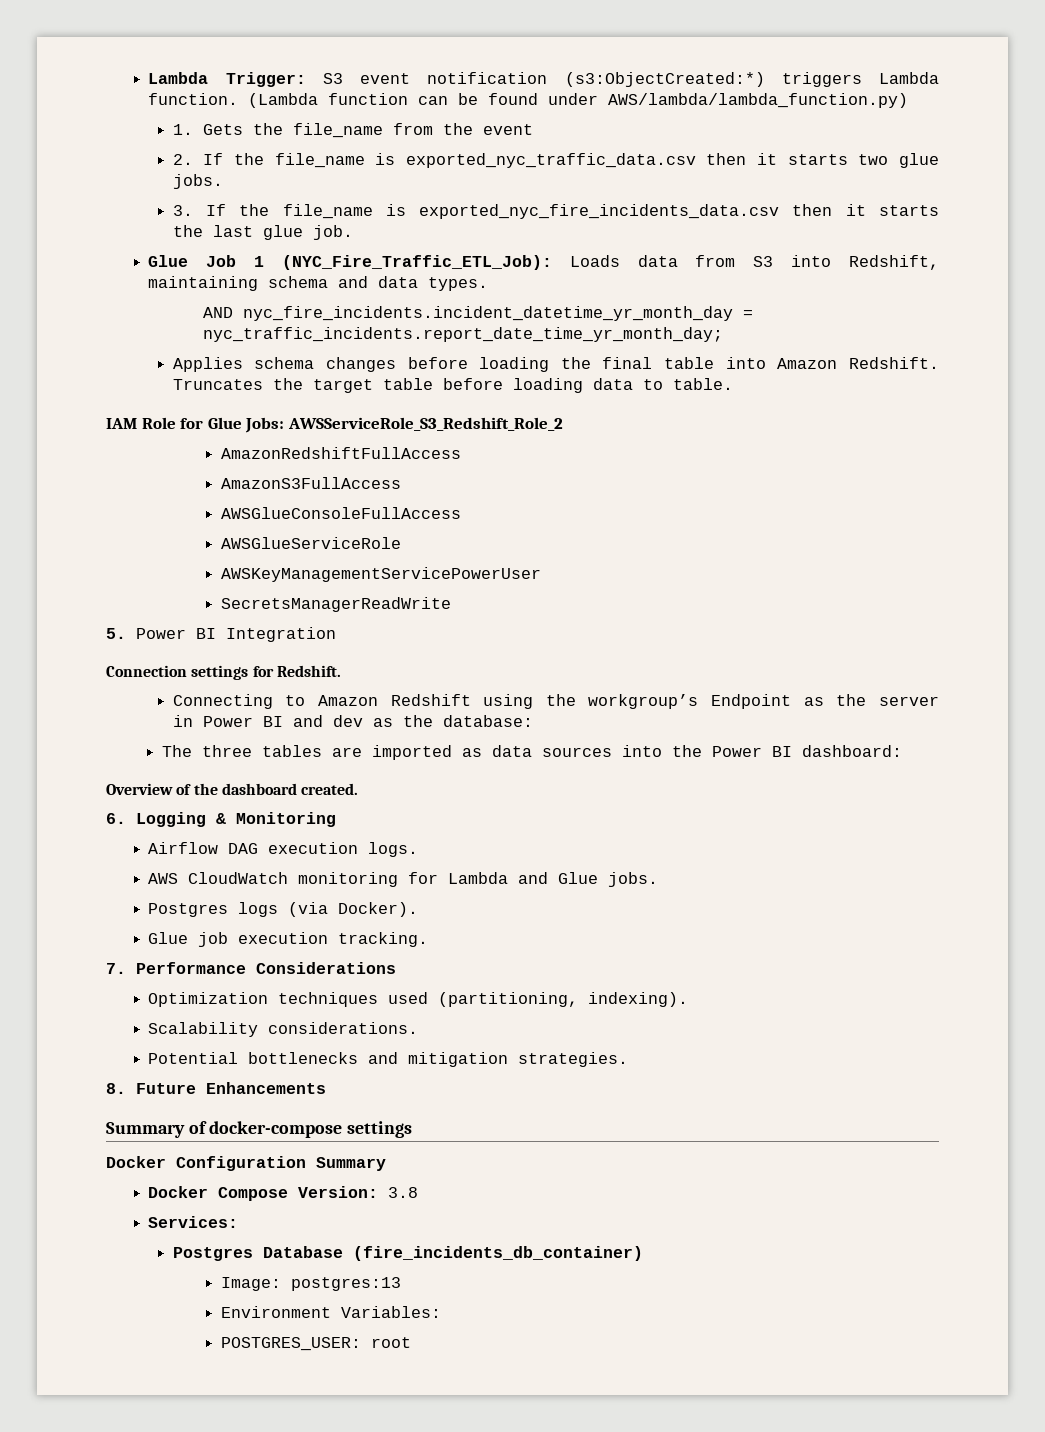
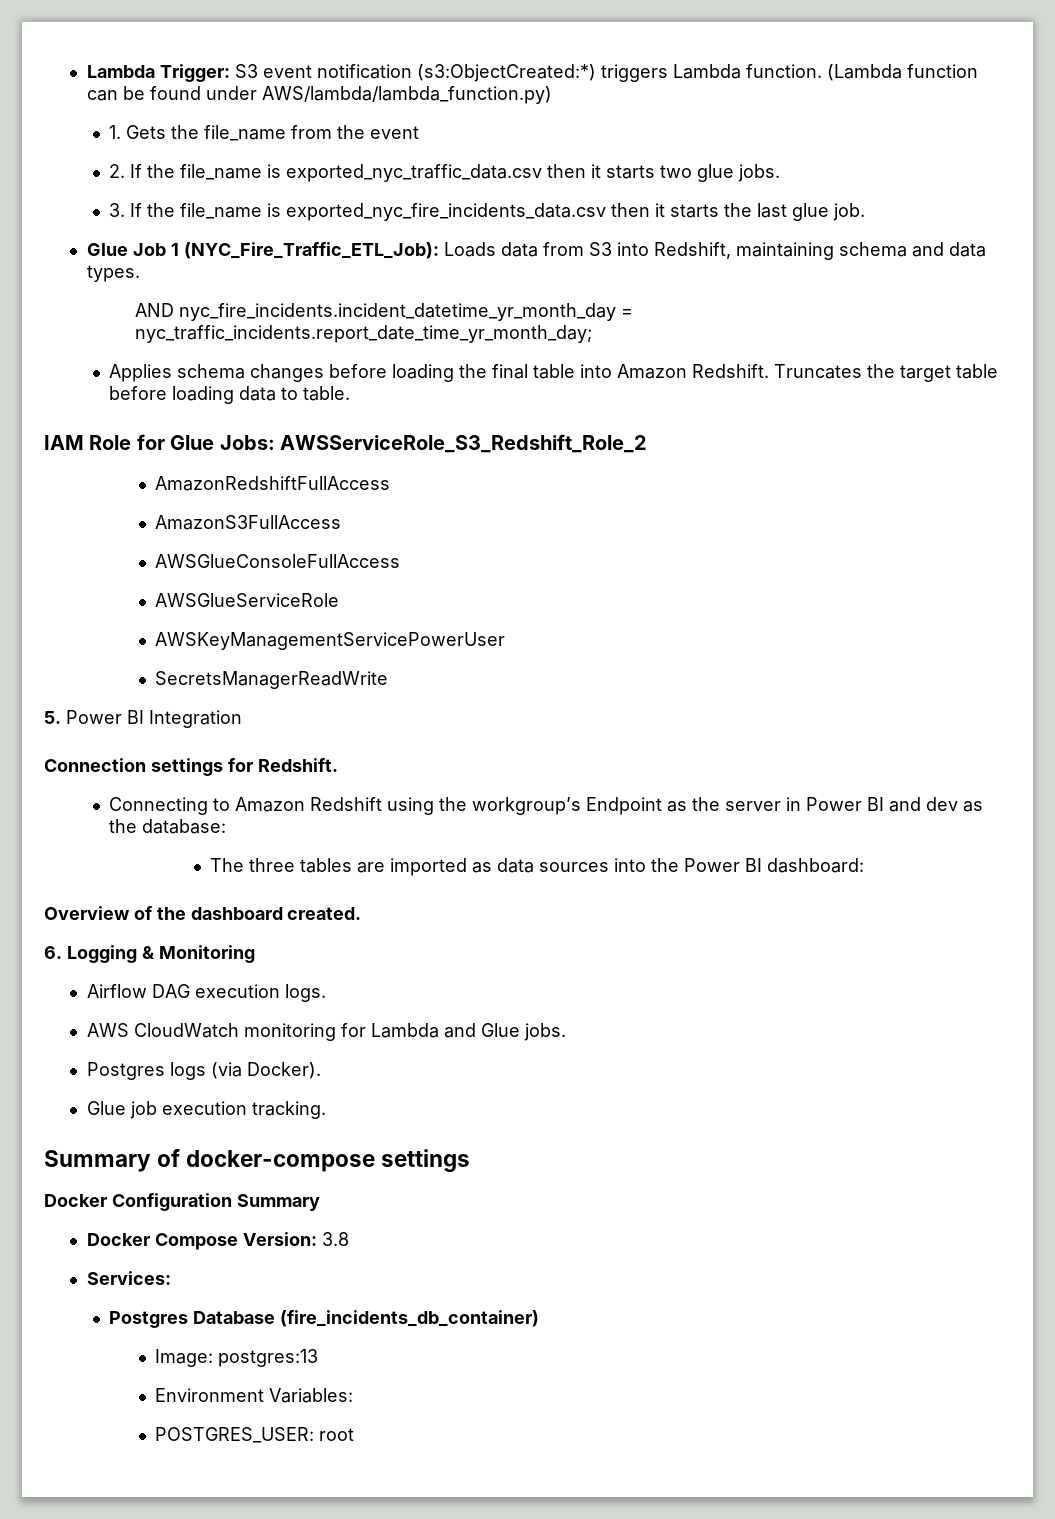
- 7. Performance Considerations
- Optimization techniques used (partitioning, indexing).
- Scalability considerations.
- Potential bottlenecks and mitigation strategies.
- 8. Future Enhancements

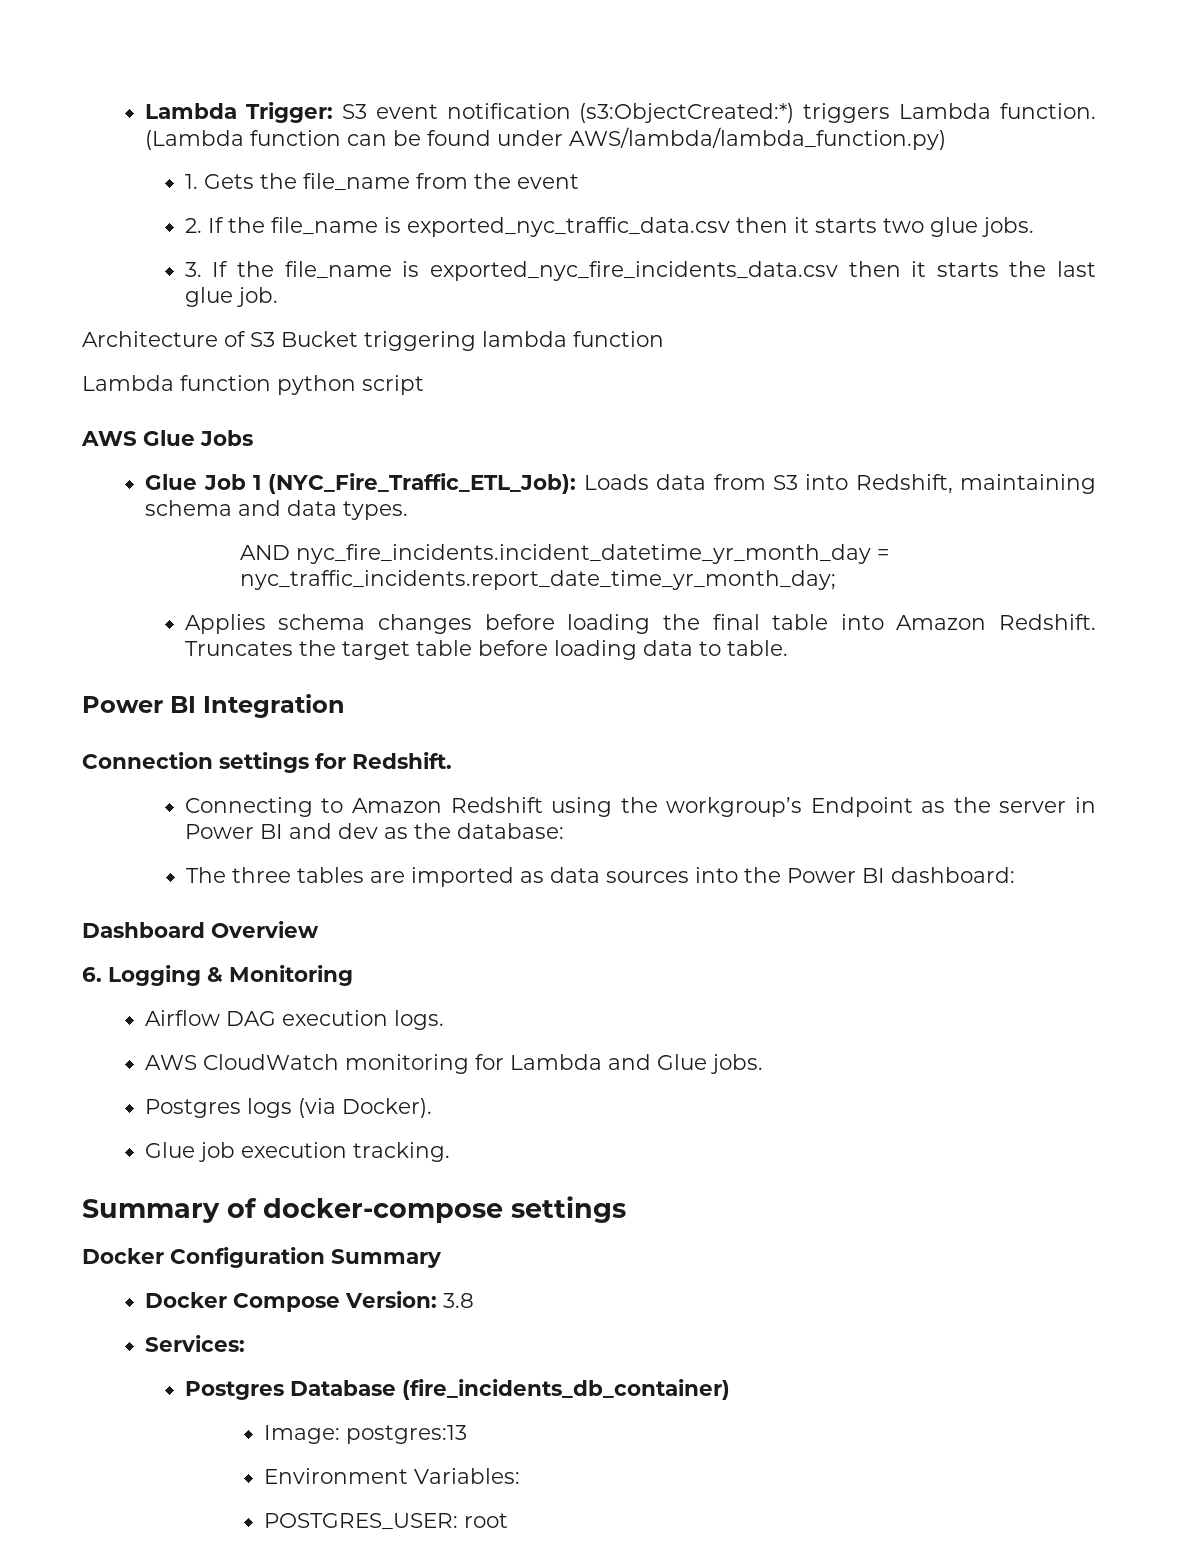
+ Architecture of S3 Bucket triggering lambda function
+ Lambda function python script
+ AWS Glue Jobs
- IAM Role for Glue Jobs: AWSServiceRole_S3_Redshift_Role_2
- AmazonRedshiftFullAccess
- AmazonS3FullAccess
- AWSGlueConsoleFullAccess
- AWSGlueServiceRole
- AWSKeyManagementServicePowerUser
- SecretsManagerReadWrite
- 5. Power BI Integration
+ Power BI Integration
- Overview of the dashboard created.
+ Dashboard Overview

